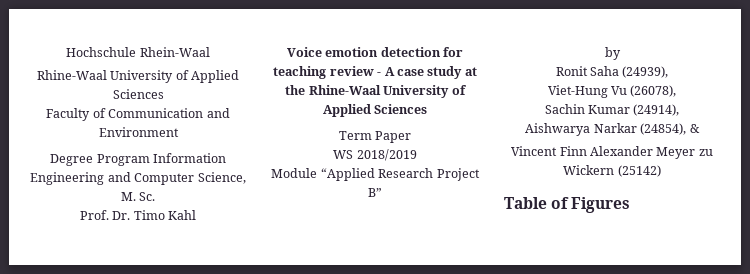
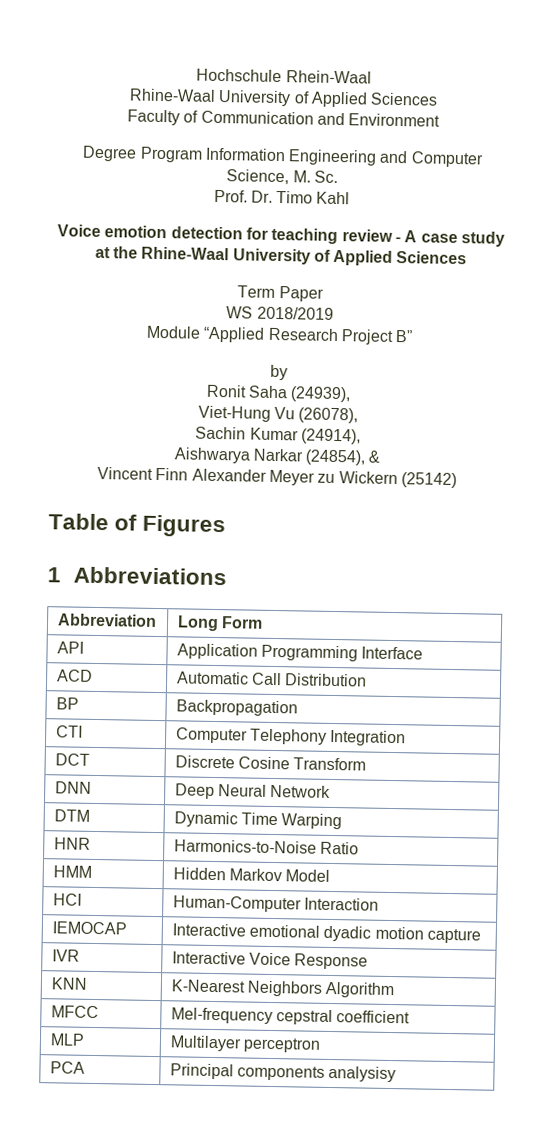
+ 1 Abbreviations
+ Abbreviation | Long Form
+ API | Application Programming Interface
+ ACD | Automatic Call Distribution
+ BP | Backpropagation
+ CTI | Computer Telephony Integration
+ DCT | Discrete Cosine Transform
+ DNN | Deep Neural Network
+ DTM | Dynamic Time Warping
+ HNR | Harmonics-to-Noise Ratio
+ HMM | Hidden Markov Model
+ HCI | Human-Computer Interaction
+ IEMOCAP | Interactive emotional dyadic motion capture
+ IVR | Interactive Voice Response
+ KNN | K-Nearest Neighbors Algorithm
+ MFCC | Mel-frequency cepstral coefficient
+ MLP | Multilayer perceptron
+ PCA | Principal components analysisy

